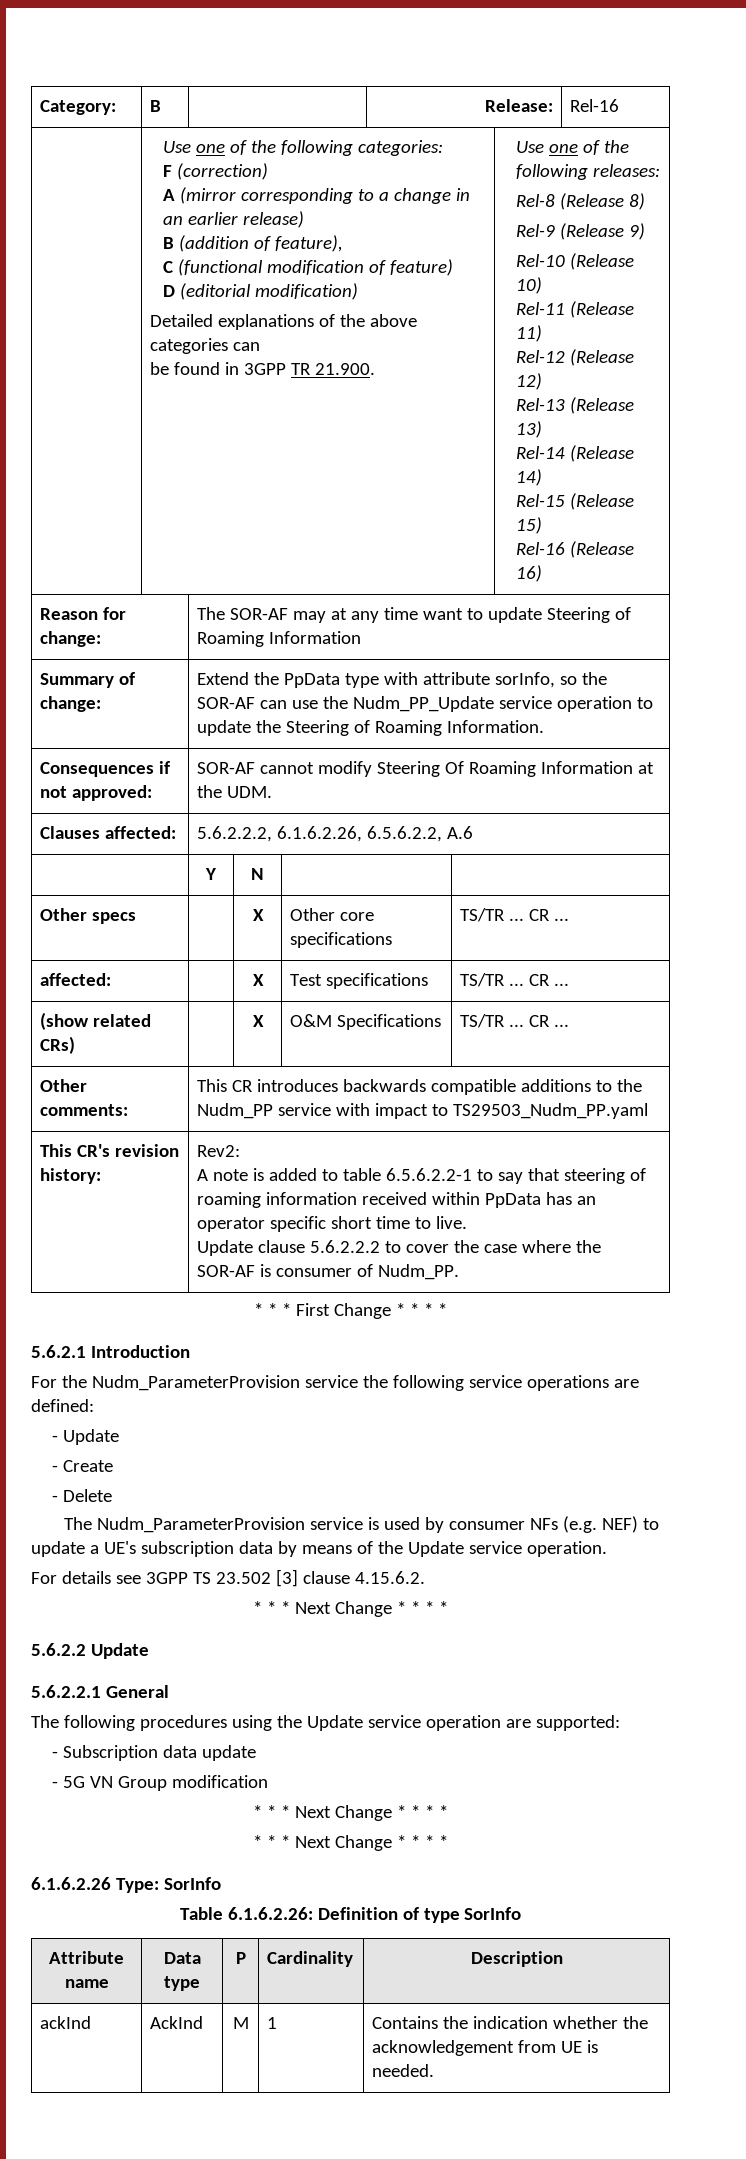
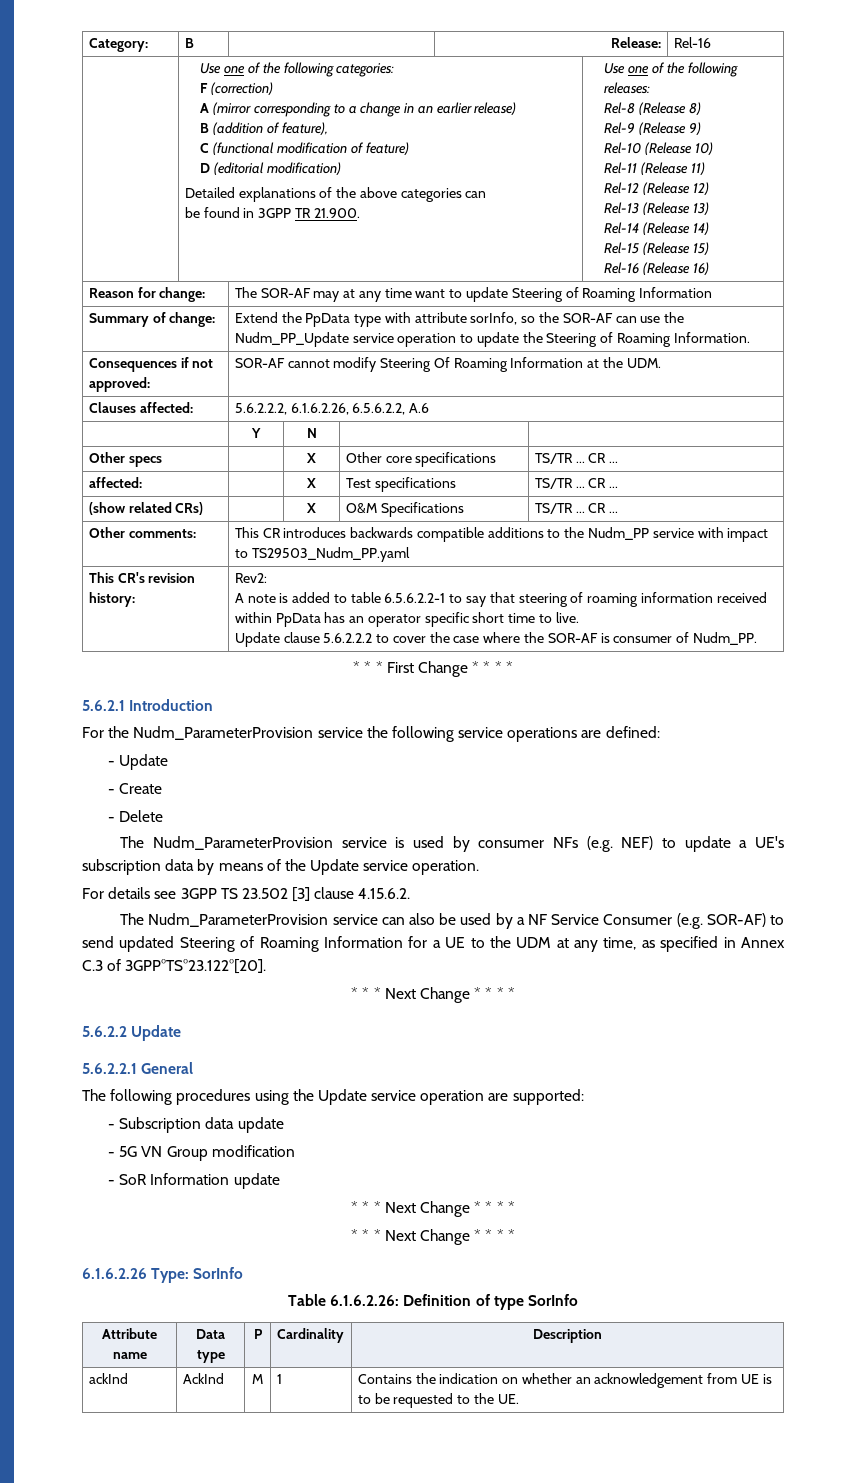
+ The Nudm_ParameterProvision service can also be used by a NF Service Consumer (e.g. SOR-AF) to send updated Steering of Roaming Information for a UE to the UDM at any time, as specified in Annex C.3 of 3GPP°TS°23.122°[20].
+ - SoR Information update
- ackInd | AckInd | M | 1 | Contains the indication whether the acknowledgement from UE is needed.
+ ackInd | AckInd | M | 1 | Contains the indication on whether an acknowledgement from UE is to be requested to the UE.

